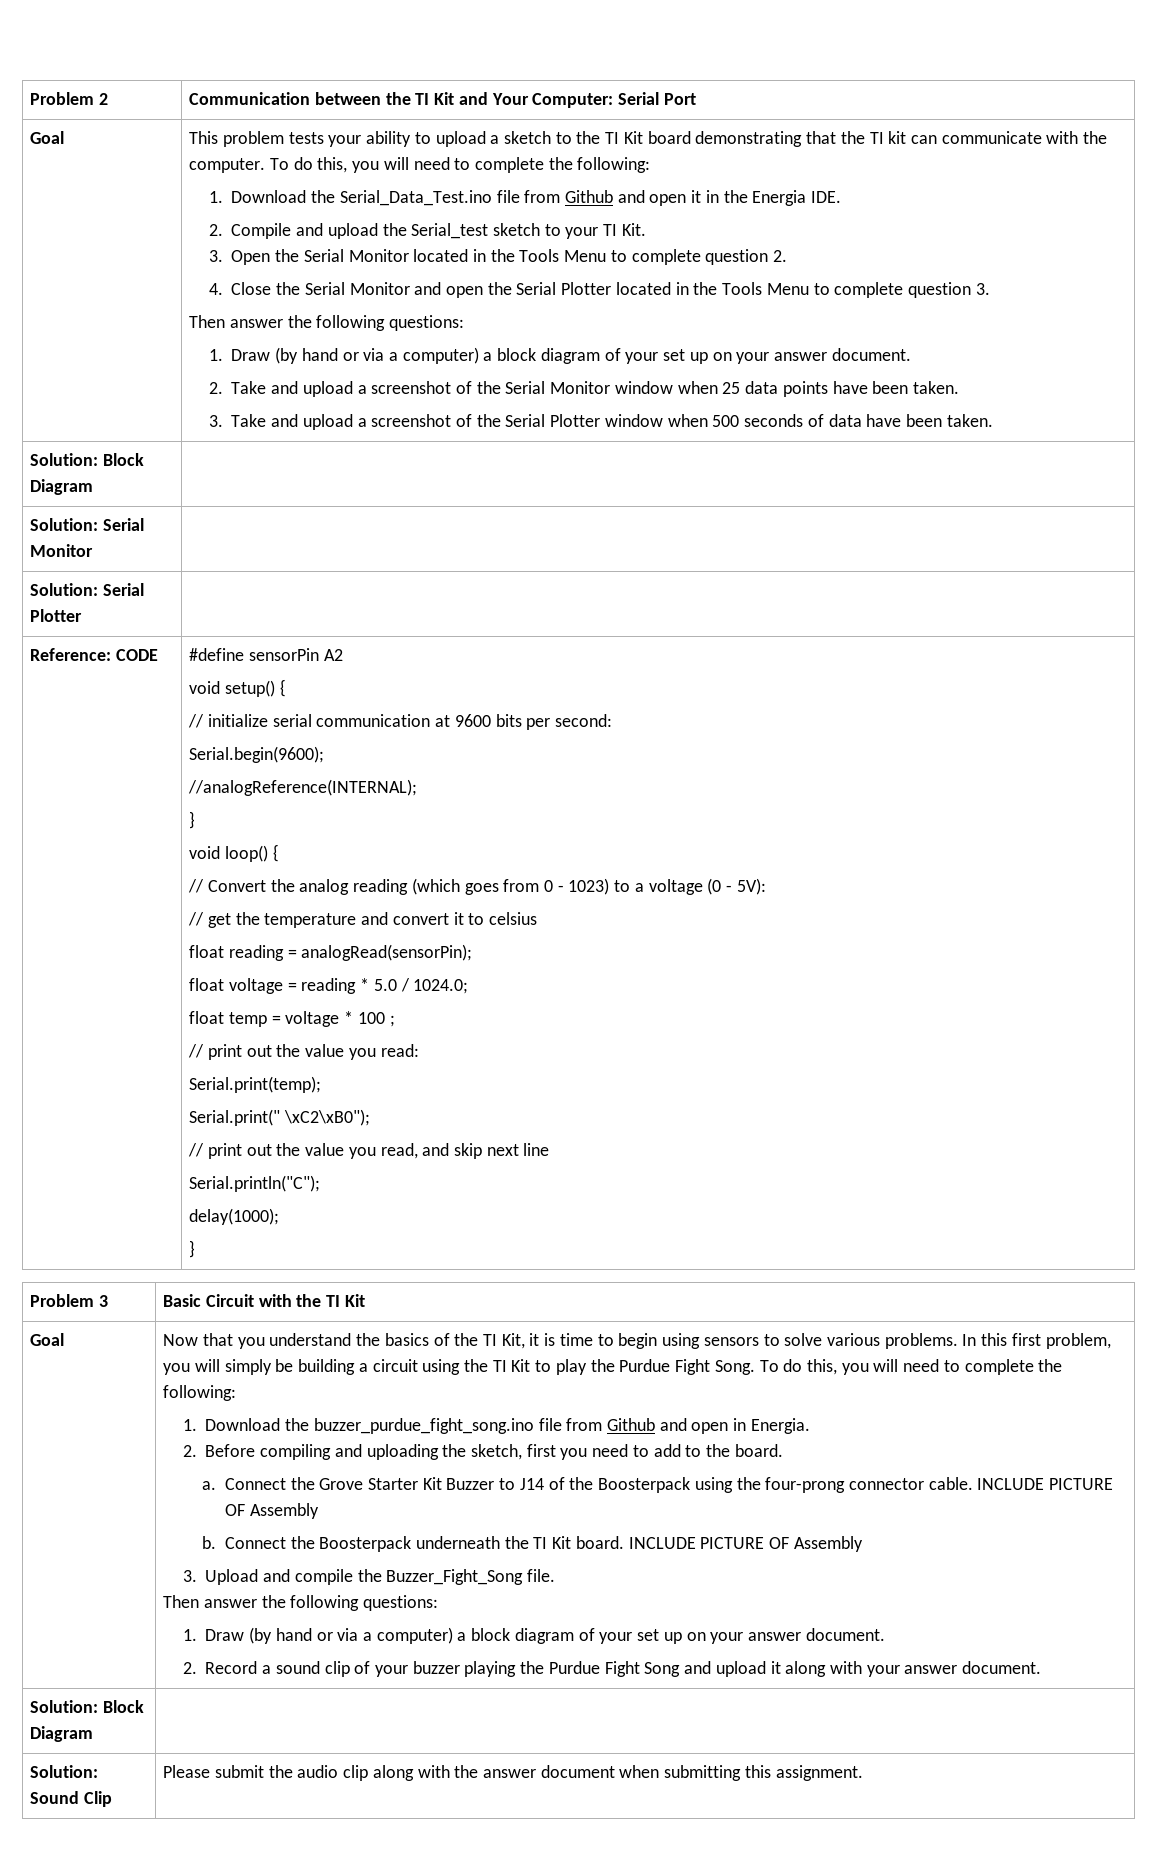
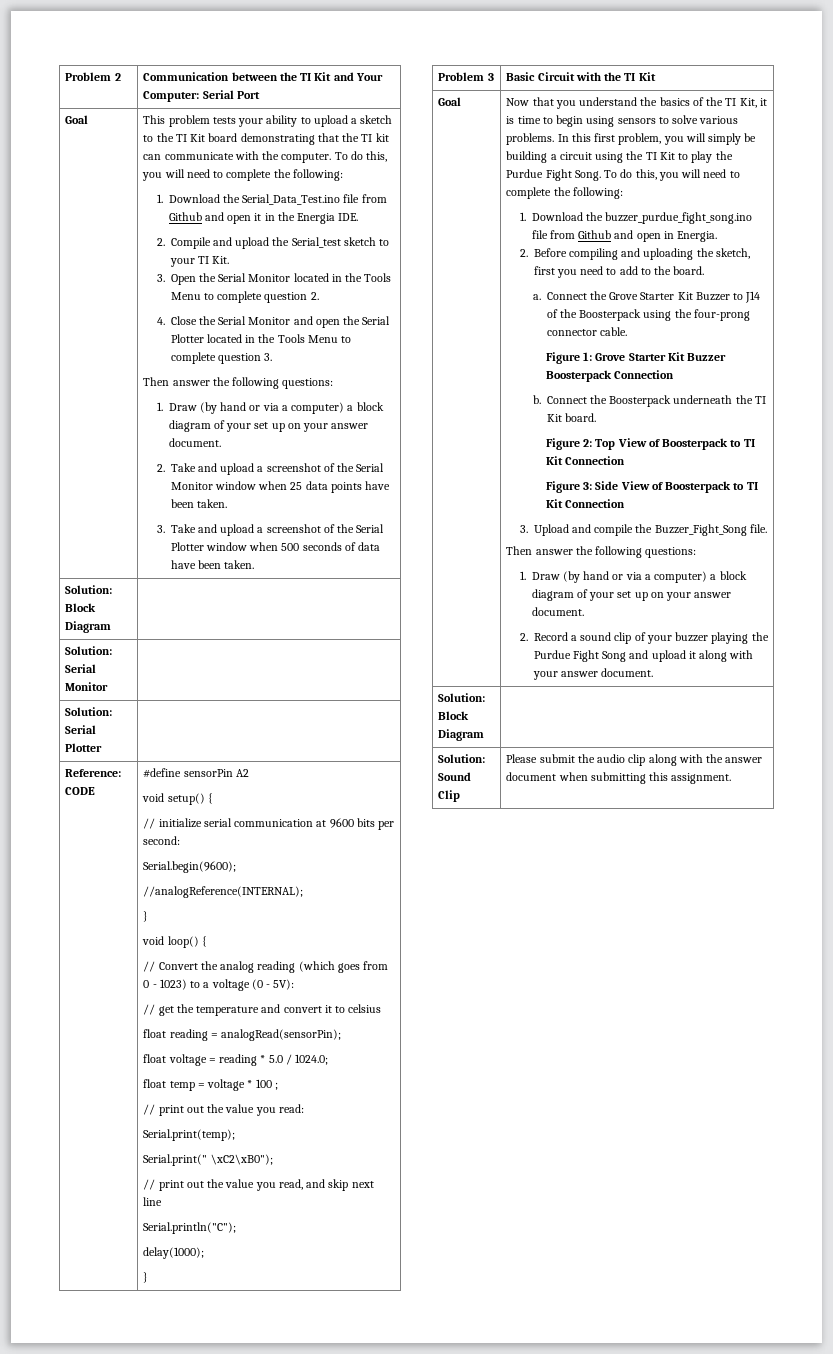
- Connect the Grove Starter Kit Buzzer to J14 of the Boosterpack using the four-prong connector cable. INCLUDE PICTURE OF Assembly
+ Connect the Grove Starter Kit Buzzer to J14 of the Boosterpack using the four-prong connector cable.
+ Figure 1: Grove Starter Kit Buzzer Boosterpack Connection
- Connect the Boosterpack underneath the TI Kit board. INCLUDE PICTURE OF Assembly
+ Connect the Boosterpack underneath the TI Kit board.
+ Figure 2: Top View of Boosterpack to TI Kit Connection
+ Figure 3: Side View of Boosterpack to TI Kit Connection

